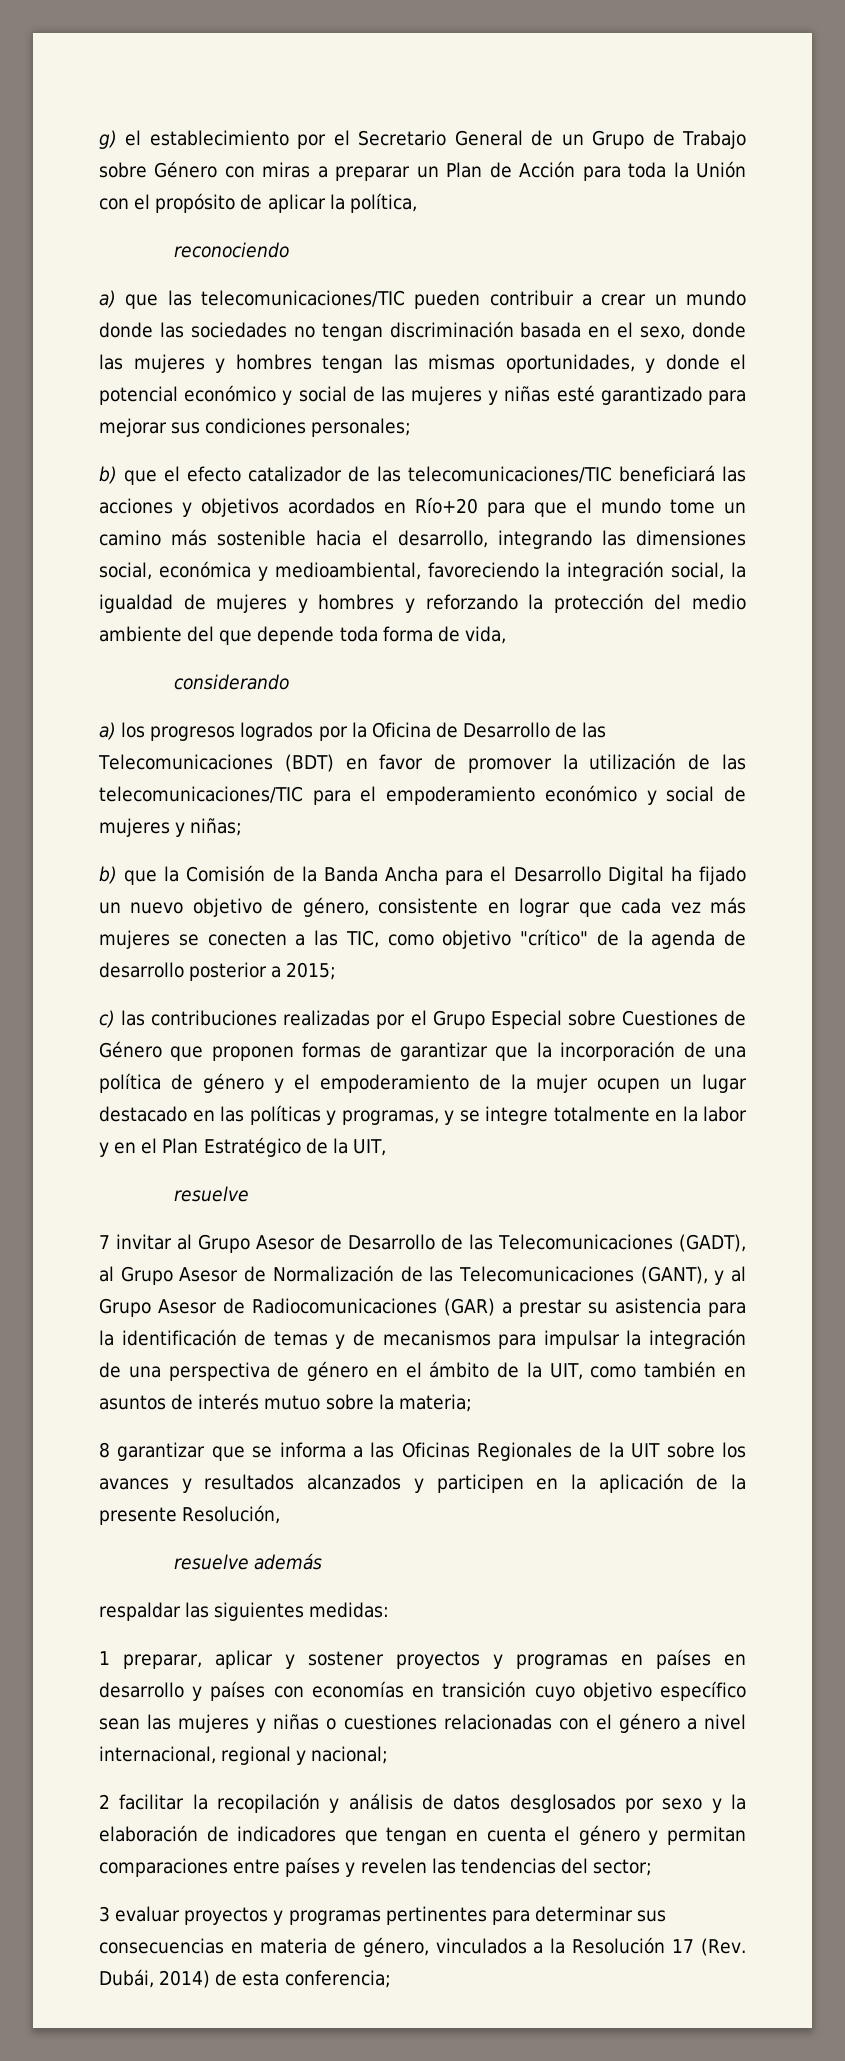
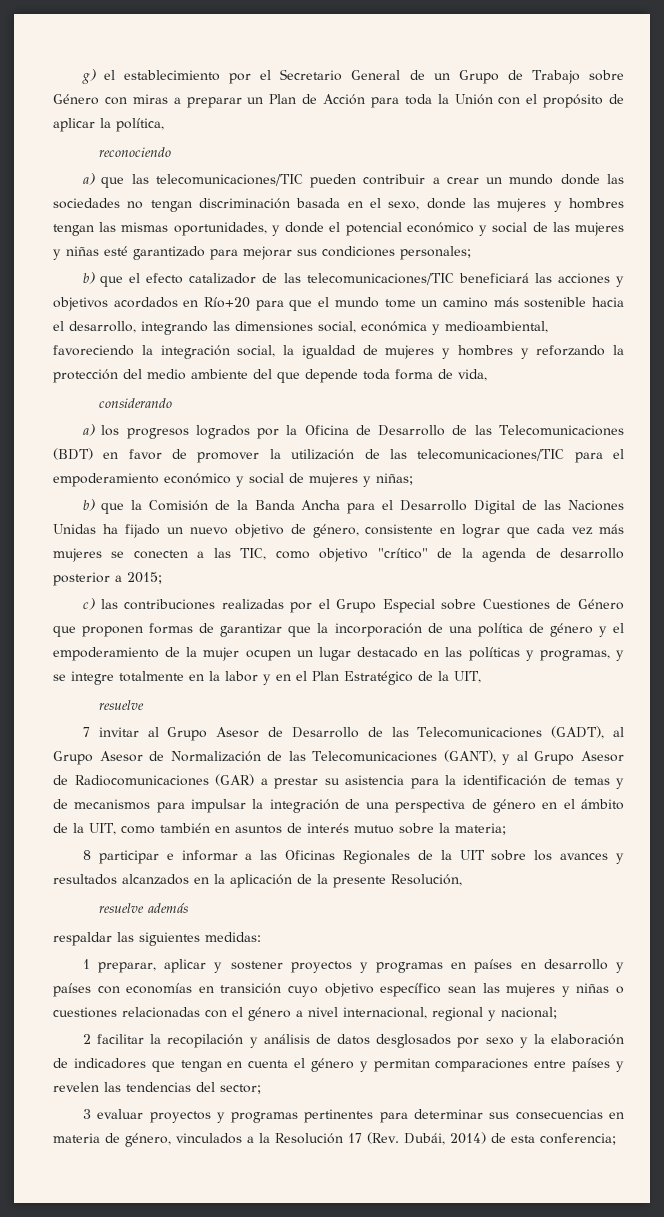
- b) que la Comisión de la Banda Ancha para el Desarrollo Digital ha fijado un nuevo objetivo de género, consistente en lograr que cada vez más mujeres se conecten a las TIC, como objetivo "crítico" de la agenda de desarrollo posterior a 2015;
+ b) que la Comisión de la Banda Ancha para el Desarrollo Digital de las Naciones Unidas ha fijado un nuevo objetivo de género, consistente en lograr que cada vez más mujeres se conecten a las TIC, como objetivo "crítico" de la agenda de desarrollo posterior a 2015;
- 8 garantizar que se informa a las Oficinas Regionales de la UIT sobre los avances y resultados alcanzados y participen en la aplicación de la presente Resolución,
+ 8 participar e informar a las Oficinas Regionales de la UIT sobre los avances y resultados alcanzados en la aplicación de la presente Resolución,

